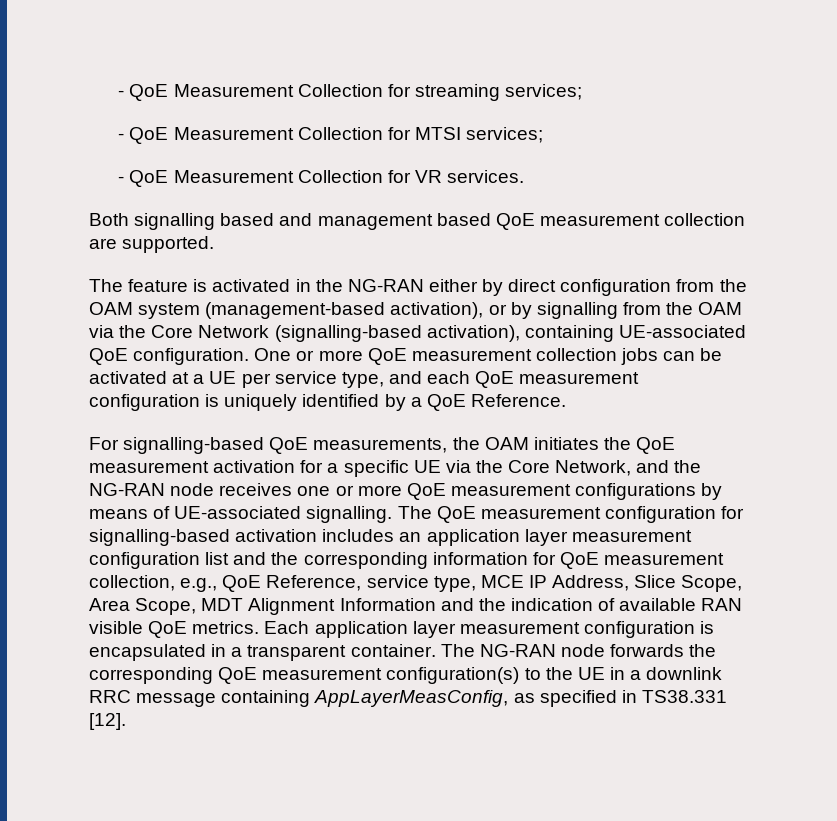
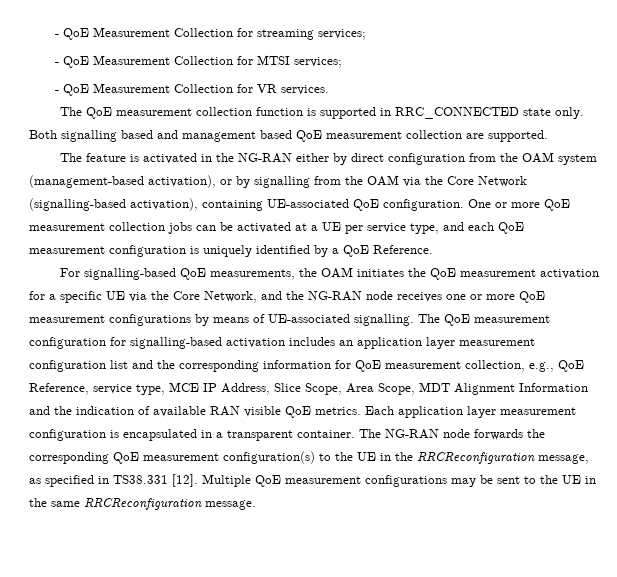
+ The QoE measurement collection function is supported in RRC_CONNECTED state only.
- The NG-RAN node forwards the corresponding QoE measurement configuration(s) to the UE in a downlink RRC message containing AppLayerMeasConfig, as specified in TS38.331 [12].
+ The NG-RAN node forwards the corresponding QoE measurement configuration(s) to the UE in the RRCReconfiguration message, as specified in TS38.331 [12].
+ Multiple QoE measurement configurations may be sent to the UE in the same RRCReconfiguration message.

